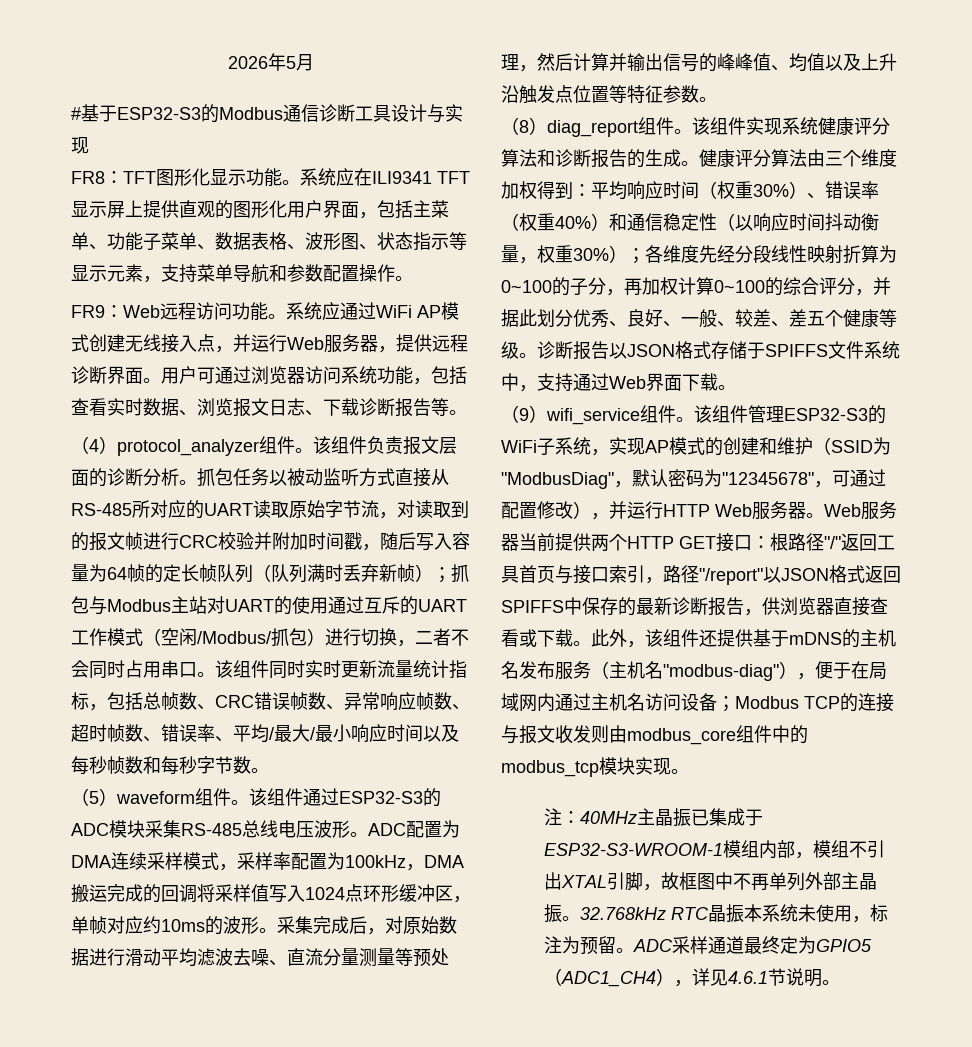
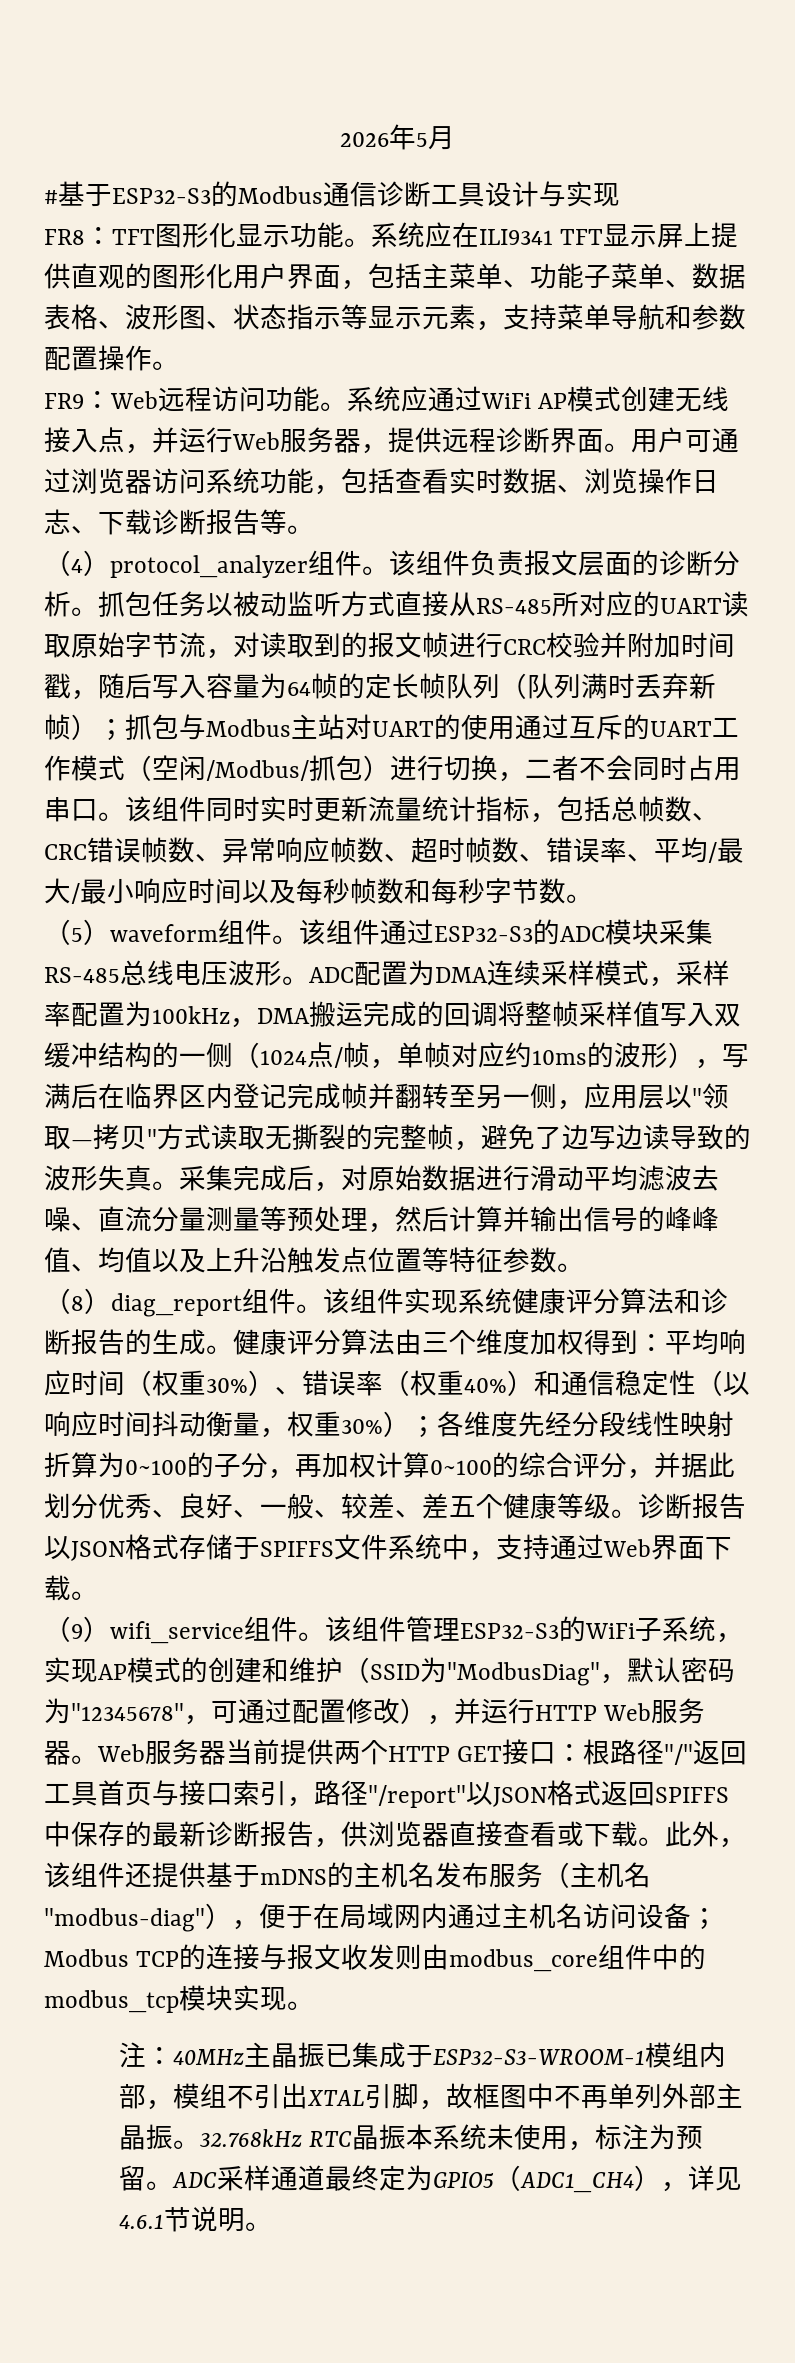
- 用户可通过浏览器访问系统功能，包括查看实时数据、浏览报文日志、下载诊断报告等。
+ 用户可通过浏览器访问系统功能，包括查看实时数据、浏览操作日志、下载诊断报告等。
- ADC配置为DMA连续采样模式，采样率配置为100kHz，DMA搬运完成的回调将采样值写入1024点环形缓冲区，单帧对应约10ms的波形。
+ ADC配置为DMA连续采样模式，采样率配置为100kHz，DMA搬运完成的回调将整帧采样值写入双缓冲结构的一侧（1024点/帧，单帧对应约10ms的波形），写满后在临界区内登记完成帧并翻转至另一侧，应用层以"领取—拷贝"方式读取无撕裂的完整帧，避免了边写边读导致的波形失真。

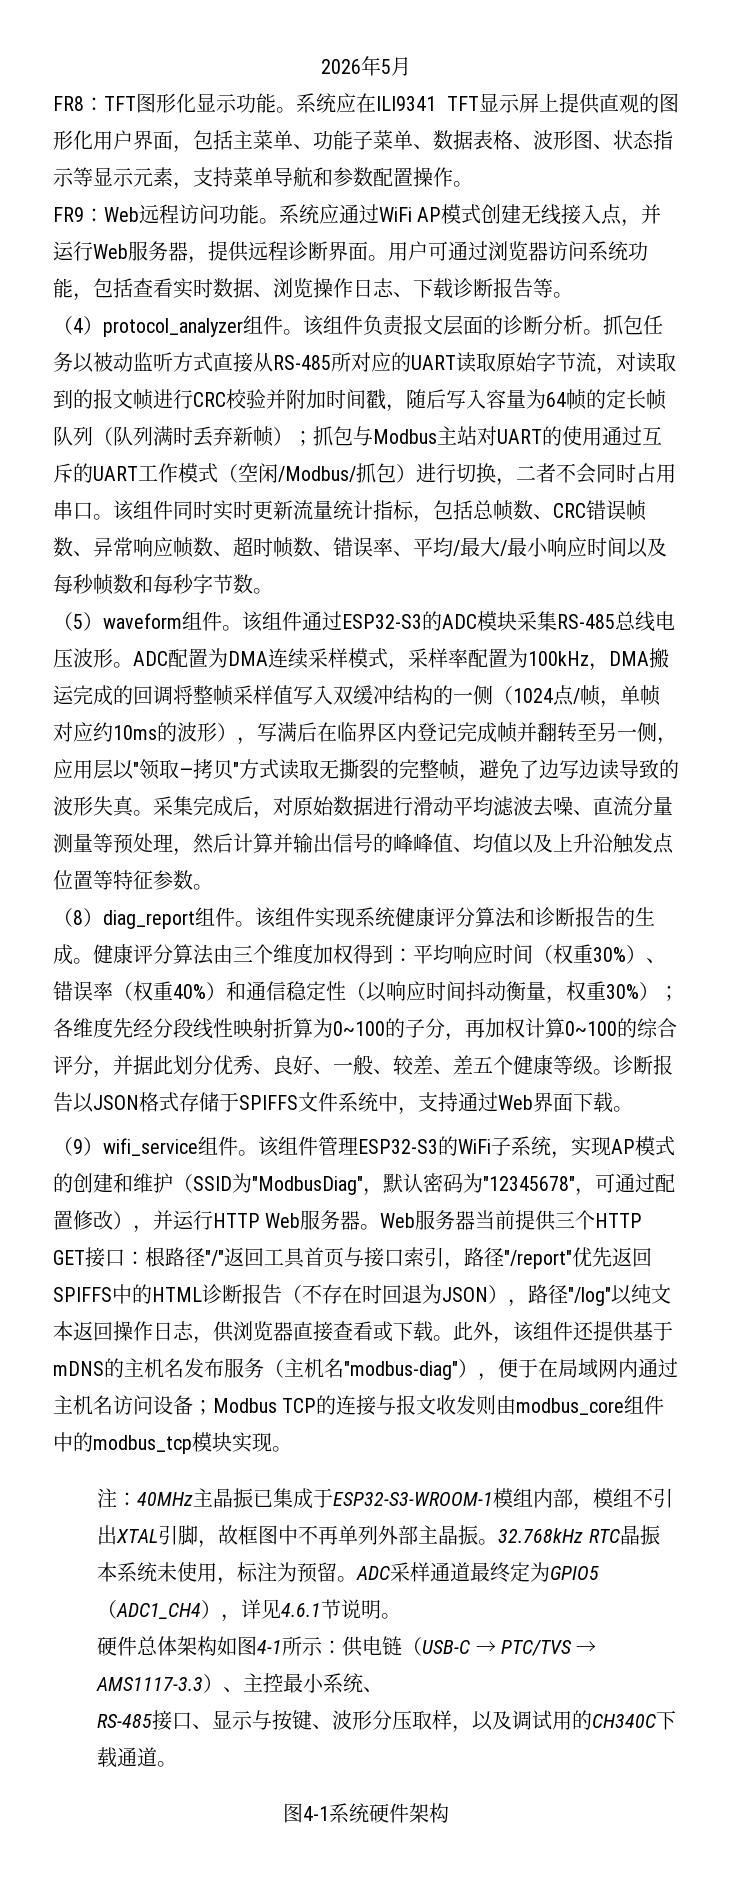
- #基于ESP32-S3的Modbus通信诊断工具设计与实现
- Web服务器当前提供两个HTTP GET接口：根路径"/"返回工具首页与接口索引，路径"/report"以JSON格式返回SPIFFS中保存的最新诊断报告，供浏览器直接查看或下载。
+ Web服务器当前提供三个HTTP GET接口：根路径"/"返回工具首页与接口索引，路径"/report"优先返回SPIFFS中的HTML诊断报告（不存在时回退为JSON），路径"/log"以纯文本返回操作日志，供浏览器直接查看或下载。
+ 硬件总体架构如图4-1所示：供电链（USB-C → PTC/TVS → AMS1117-3.3）、主控最小系统、
+ RS-485接口、显示与按键、波形分压取样，以及调试用的CH340C下载通道。
+ 图4-1系统硬件架构

